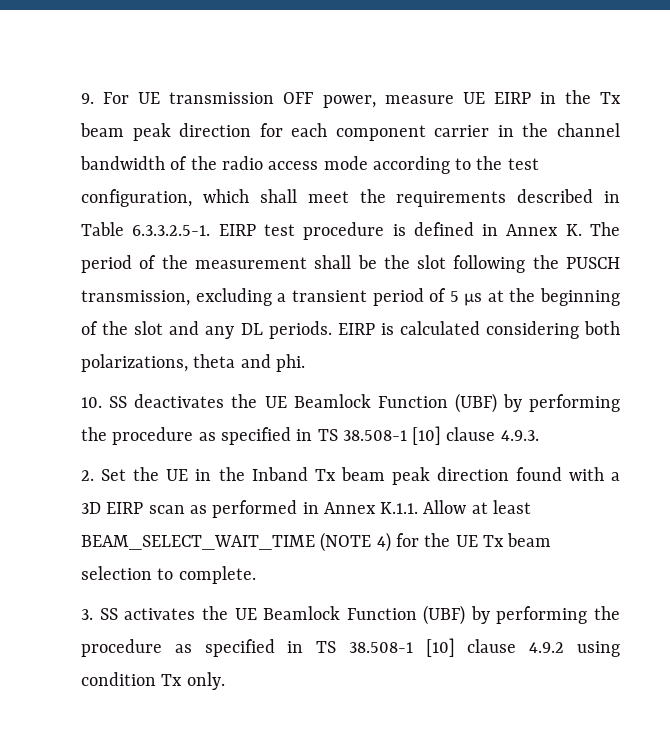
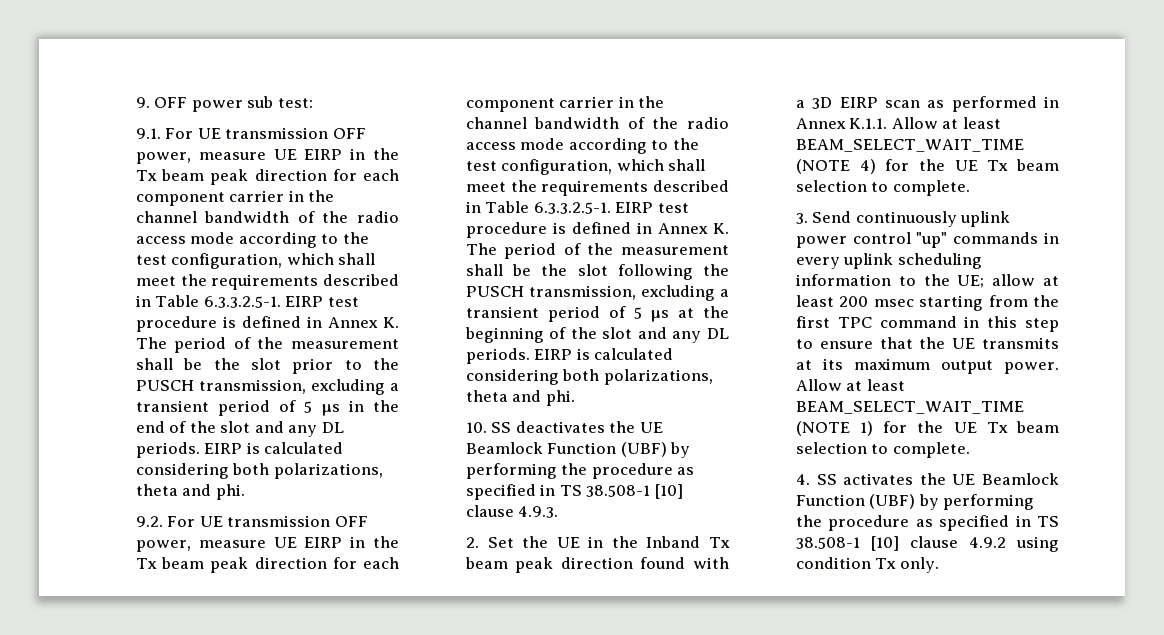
- 9. For UE transmission OFF power, measure UE EIRP in the Tx beam peak direction for each component carrier in the channel bandwidth of the radio access mode according to the test configuration, which shall meet the requirements described in Table 6.3.3.2.5-1. EIRP test procedure is defined in Annex K. The period of the measurement shall be the slot following the PUSCH transmission, excluding a transient period of 5 µs at the beginning of the slot and any DL periods.
+ 9. OFF power sub test:
+ 9.1. For UE transmission OFF power, measure UE EIRP in the Tx beam peak direction for each component carrier in the channel bandwidth of the radio access mode according to the test configuration, which shall meet the requirements described in Table 6.3.3.2.5-1. EIRP test procedure is defined in Annex K. The period of the measurement shall be the slot prior to the PUSCH transmission, excluding a transient period of 5 µs in the end of the slot and any DL periods. EIRP is calculated considering both polarizations, theta and phi.
+ 9.2. For UE transmission OFF power, measure UE EIRP in the Tx beam peak direction for each component carrier in the channel bandwidth of the radio access mode according to the test configuration, which shall meet the requirements described in Table 6.3.3.2.5-1. EIRP test procedure is defined in Annex K. The period of the measurement shall be the slot following the PUSCH transmission, excluding a transient period of 5 µs at the beginning of the slot and any DL periods.
- 3. SS activates the UE Beamlock Function (UBF) by performing the procedure as specified in TS 38.508-1 [10] clause 4.9.2 using condition Tx only.
+ 3. Send continuously uplink power control "up" commands in every uplink scheduling information to the UE; allow at least 200 msec starting from the first TPC command in this step to ensure that the UE transmits at its maximum output power. Allow at least BEAM_SELECT_WAIT_TIME (NOTE 1) for the UE Tx beam selection to complete.
+ 4. SS activates the UE Beamlock Function (UBF) by performing the procedure as specified in TS 38.508-1 [10] clause 4.9.2 using condition Tx only.

